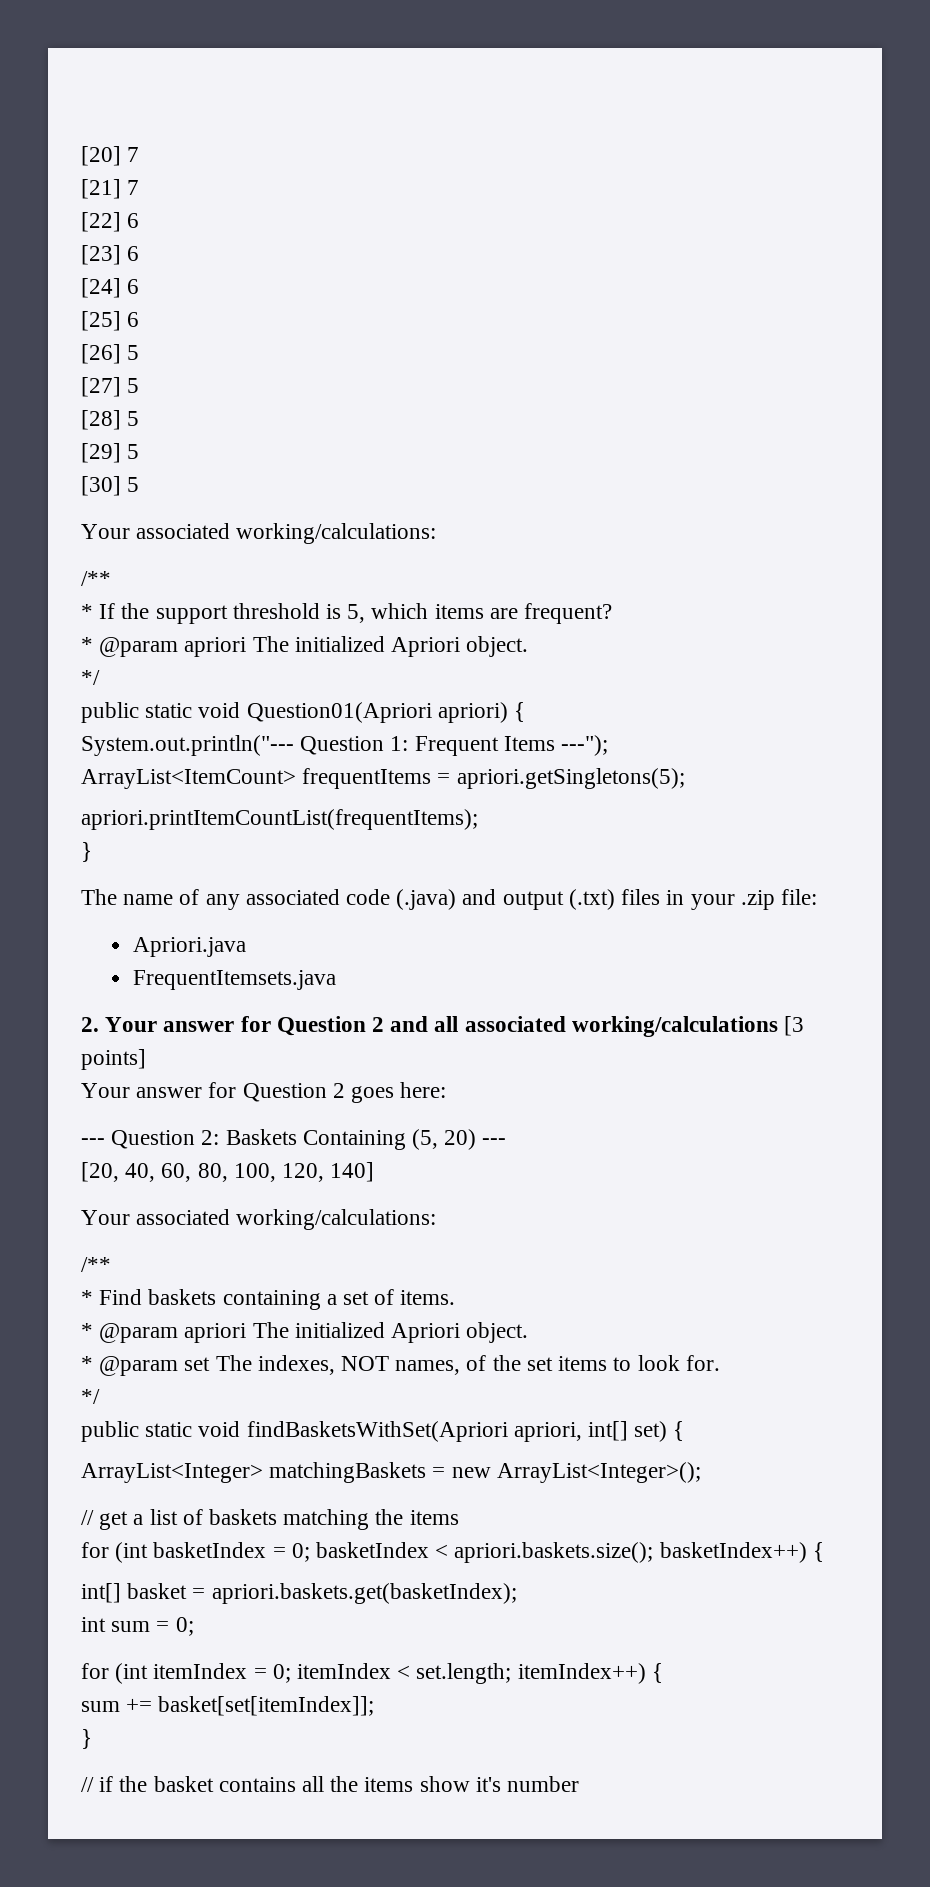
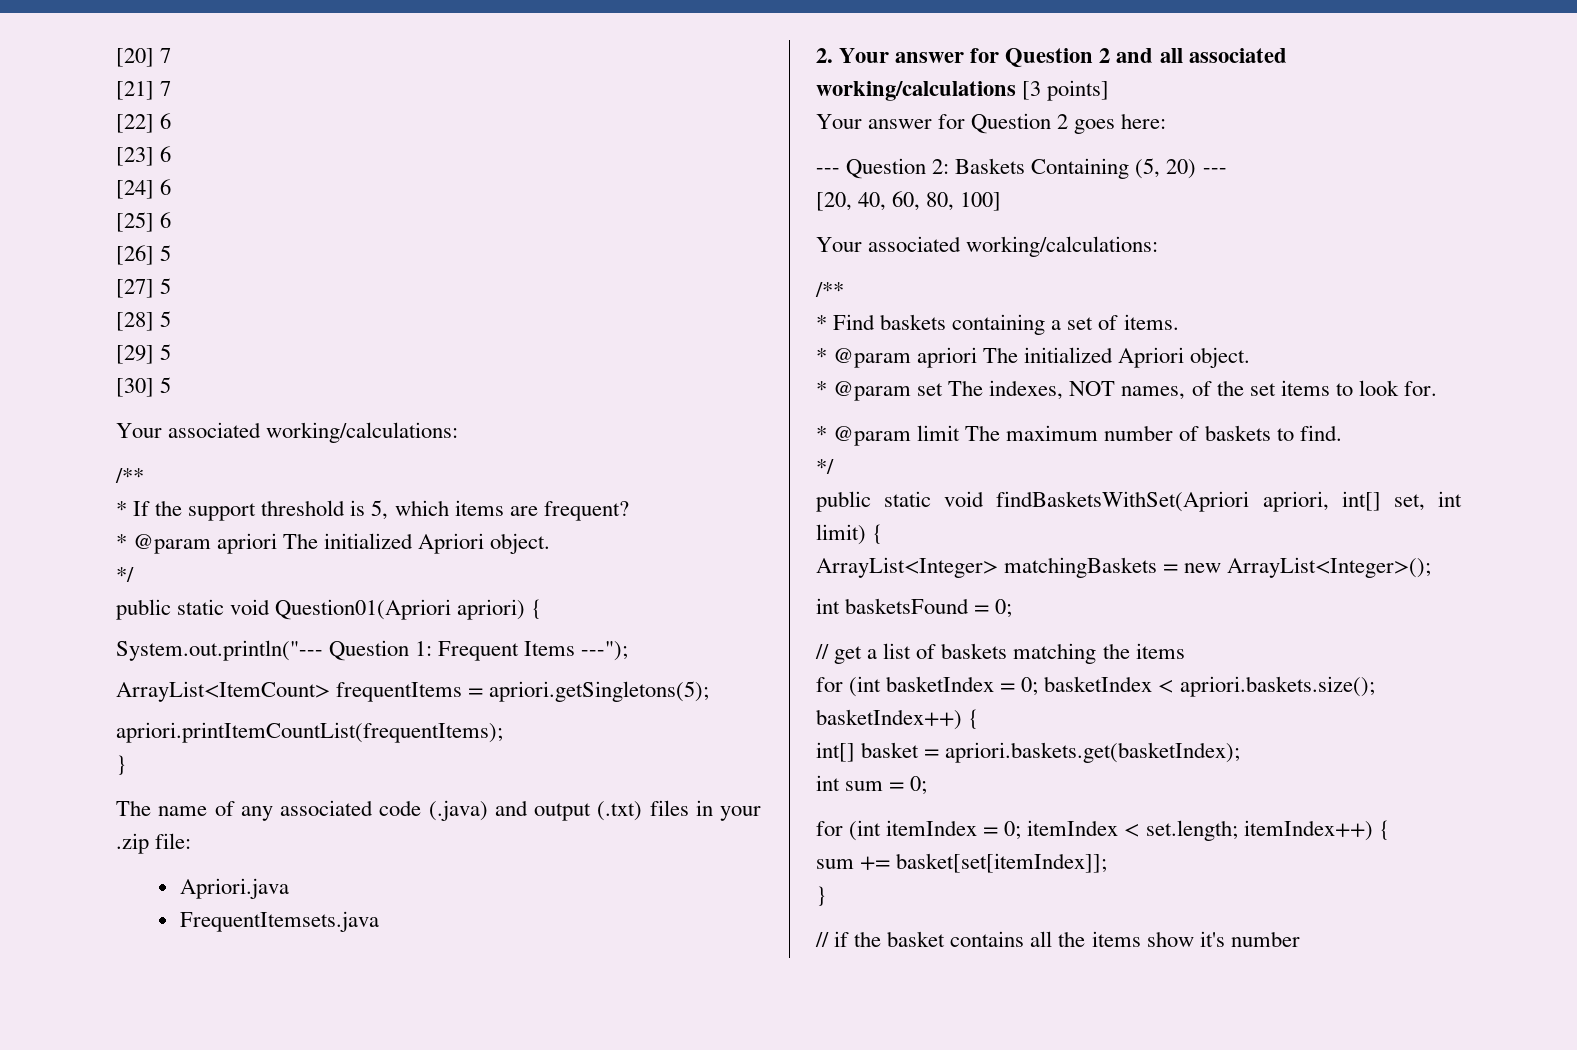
- [20, 40, 60, 80, 100, 120, 140]
+ [20, 40, 60, 80, 100]
+ * @param limit The maximum number of baskets to find.
- public static void findBasketsWithSet(Apriori apriori, int[] set) {
+ public static void findBasketsWithSet(Apriori apriori, int[] set, int limit) {
+ int basketsFound = 0;

